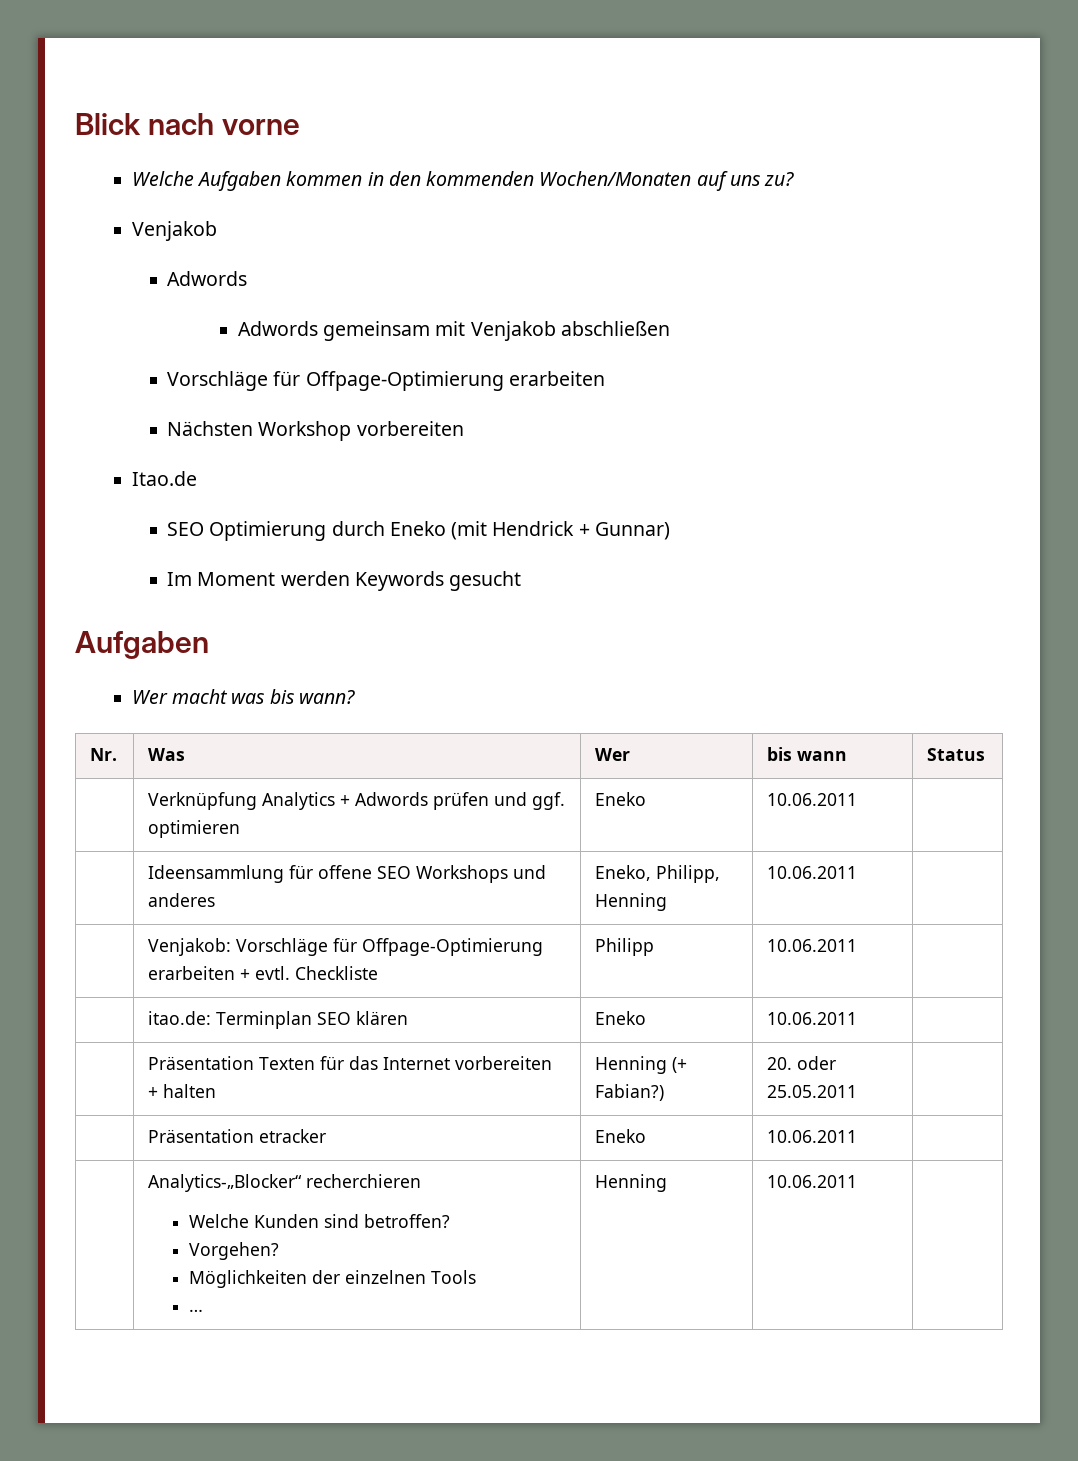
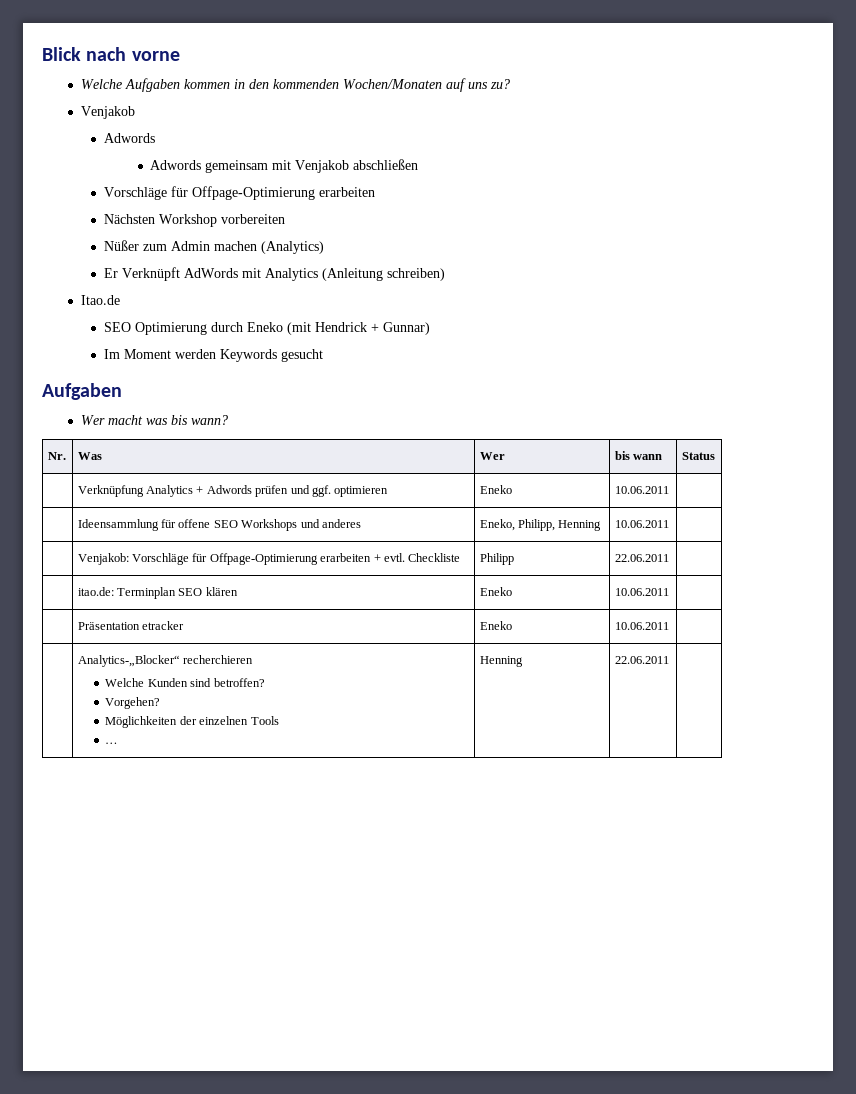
+ Nüßer zum Admin machen (Analytics)
+ Er Verknüpft AdWords mit Analytics (Anleitung schreiben)
- | Venjakob: Vorschläge für Offpage-Optimierung erarbeiten + evtl. Checkliste | Philipp | 10.06.2011 |
+ | Venjakob: Vorschläge für Offpage-Optimierung erarbeiten + evtl. Checkliste | Philipp | 22.06.2011 |
- | Präsentation Texten für das Internet vorbereiten + halten | Henning (+ Fabian?) | 20. oder 25.05.2011 |
  | Analytics-„Blocker“ recherchieren
  Welche Kunden sind betroffen?
  Vorgehen?
  Möglichkeiten der einzelnen Tools
- … | Henning | 10.06.2011 |
+ … | Henning | 22.06.2011 |

